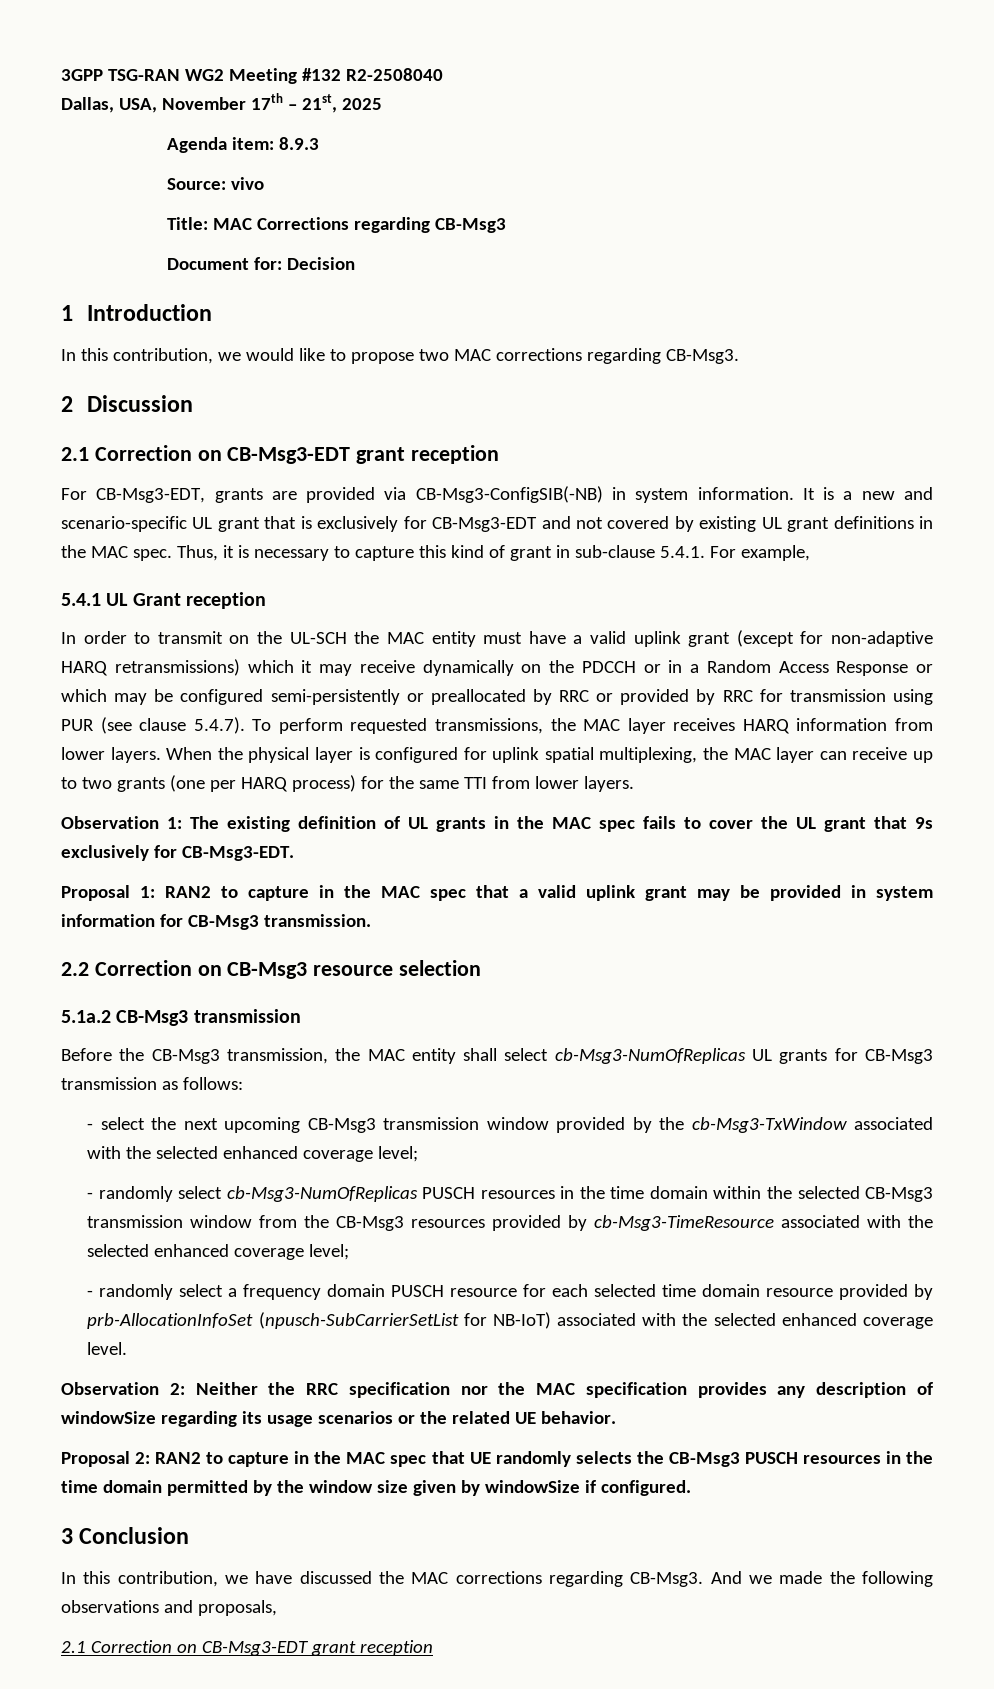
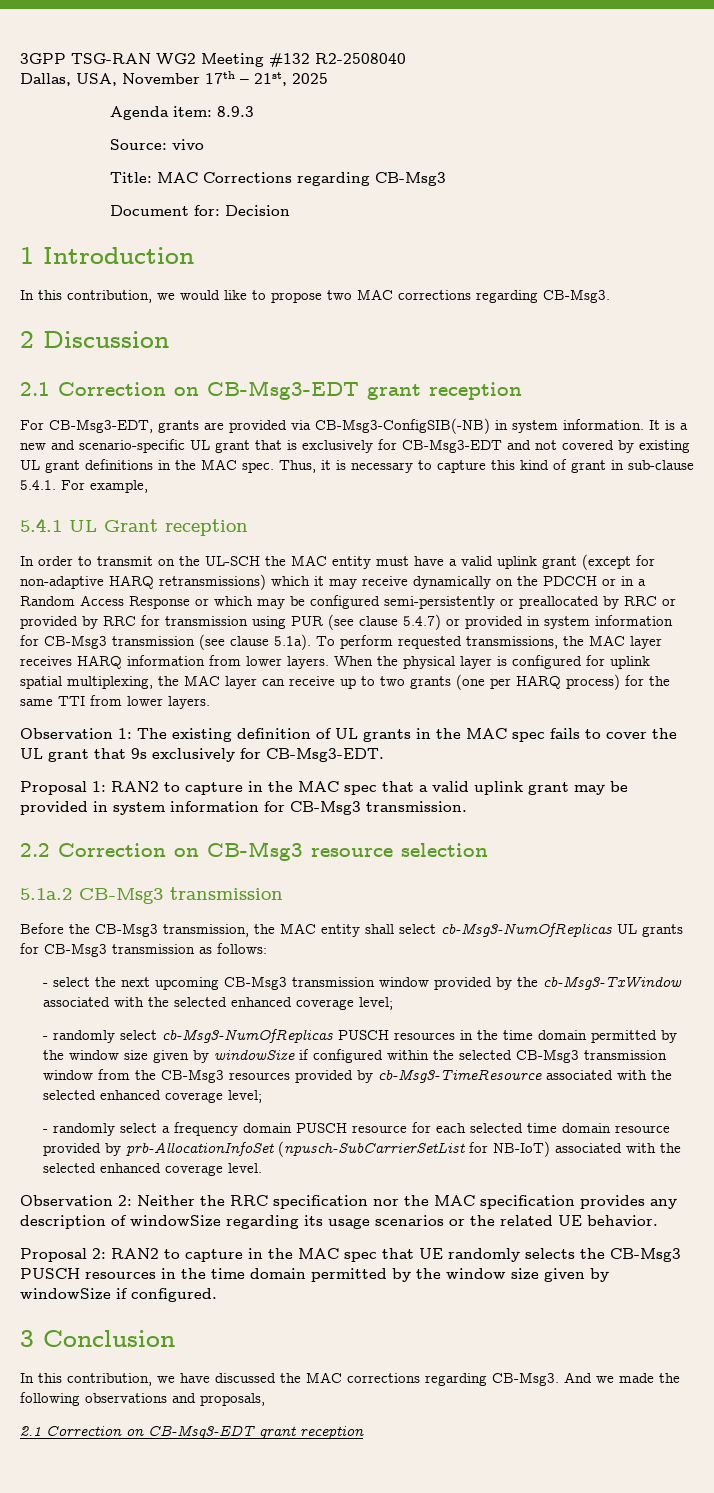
- In order to transmit on the UL-SCH the MAC entity must have a valid uplink grant (except for non-adaptive HARQ retransmissions) which it may receive dynamically on the PDCCH or in a Random Access Response or which may be configured semi-persistently or preallocated by RRC or provided by RRC for transmission using PUR (see clause 5.4.7). To perform requested transmissions, the MAC layer receives HARQ information from lower layers.
+ In order to transmit on the UL-SCH the MAC entity must have a valid uplink grant (except for non-adaptive HARQ retransmissions) which it may receive dynamically on the PDCCH or in a Random Access Response or which may be configured semi-persistently or preallocated by RRC or provided by RRC for transmission using PUR (see clause 5.4.7) or provided in system information for CB-Msg3 transmission (see clause 5.1a). To perform requested transmissions, the MAC layer receives HARQ information from lower layers.
- - randomly select cb-Msg3-NumOfReplicas PUSCH resources in the time domain within the selected CB-Msg3 transmission window from the CB-Msg3 resources provided by cb-Msg3-TimeResource associated with the selected enhanced coverage level;
+ - randomly select cb-Msg3-NumOfReplicas PUSCH resources in the time domain permitted by the window size given by windowSize if configured within the selected CB-Msg3 transmission window from the CB-Msg3 resources provided by cb-Msg3-TimeResource associated with the selected enhanced coverage level;

